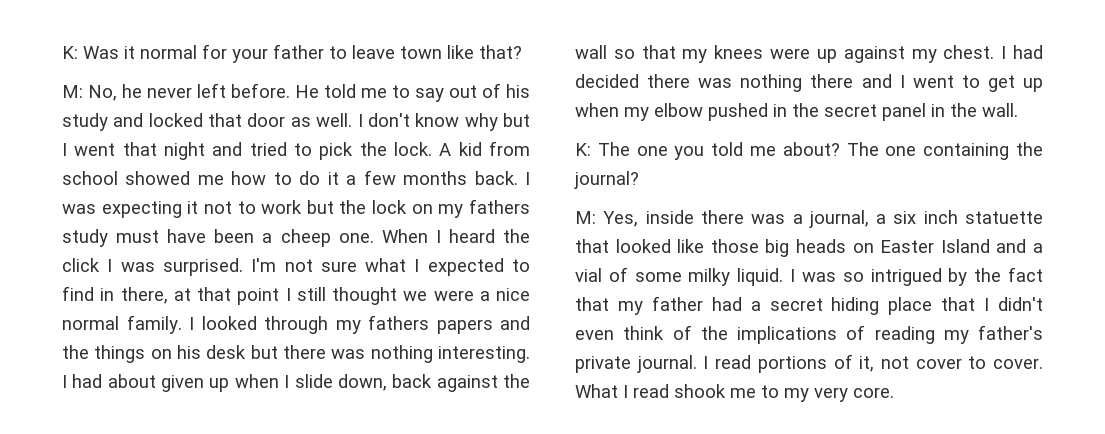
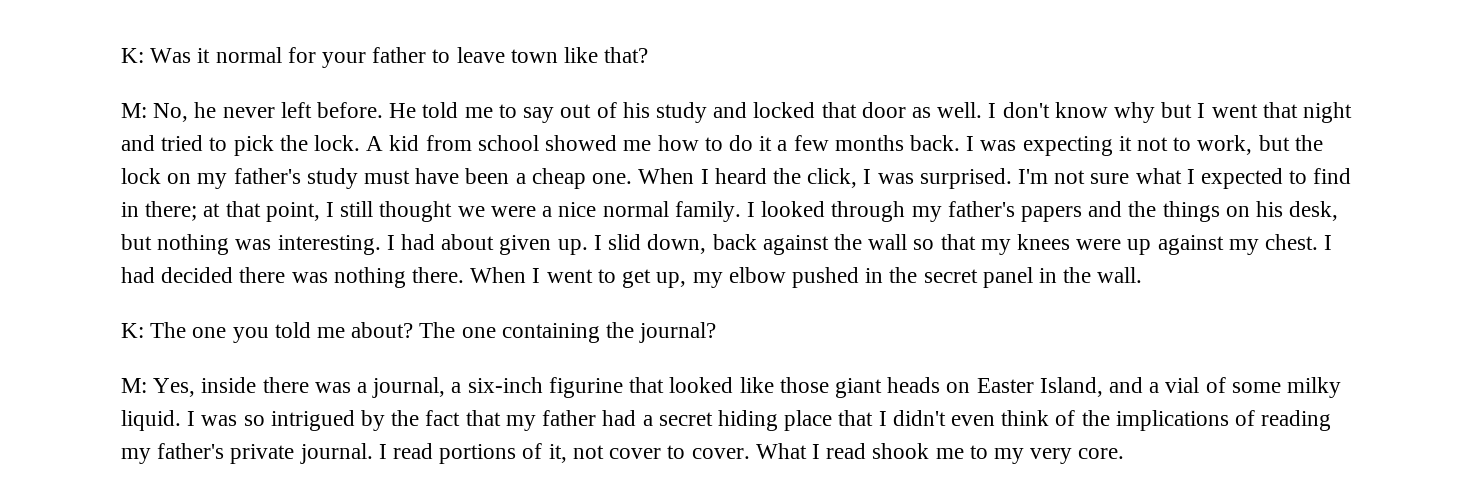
- I was expecting it not to work but the lock on my fathers study must have been a cheep one.
+ I was expecting it not to work, but the lock on my father's study must have been a cheap one.
- When I heard the click I was surprised.
+ When I heard the click, I was surprised.
- I'm not sure what I expected to find in there, at that point I still thought we were a nice normal family.
+ I'm not sure what I expected to find in there; at that point, I still thought we were a nice normal family.
- I looked through my fathers papers and the things on his desk but there was nothing interesting.
+ I looked through my father's papers and the things on his desk, but nothing was interesting.
- I had about given up when I slide down, back against the wall so that my knees were up against my chest.
+ I had about given up. I slid down, back against the wall so that my knees were up against my chest.
- I had decided there was nothing there and I went to get up when my elbow pushed in the secret panel in the wall.
+ I had decided there was nothing there. When I went to get up, my elbow pushed in the secret panel in the wall.
- M: Yes, inside there was a journal, a six inch statuette that looked like those big heads on Easter Island and a vial of some milky liquid.
+ M: Yes, inside there was a journal, a six-inch figurine that looked like those giant heads on Easter Island, and a vial of some milky liquid.

